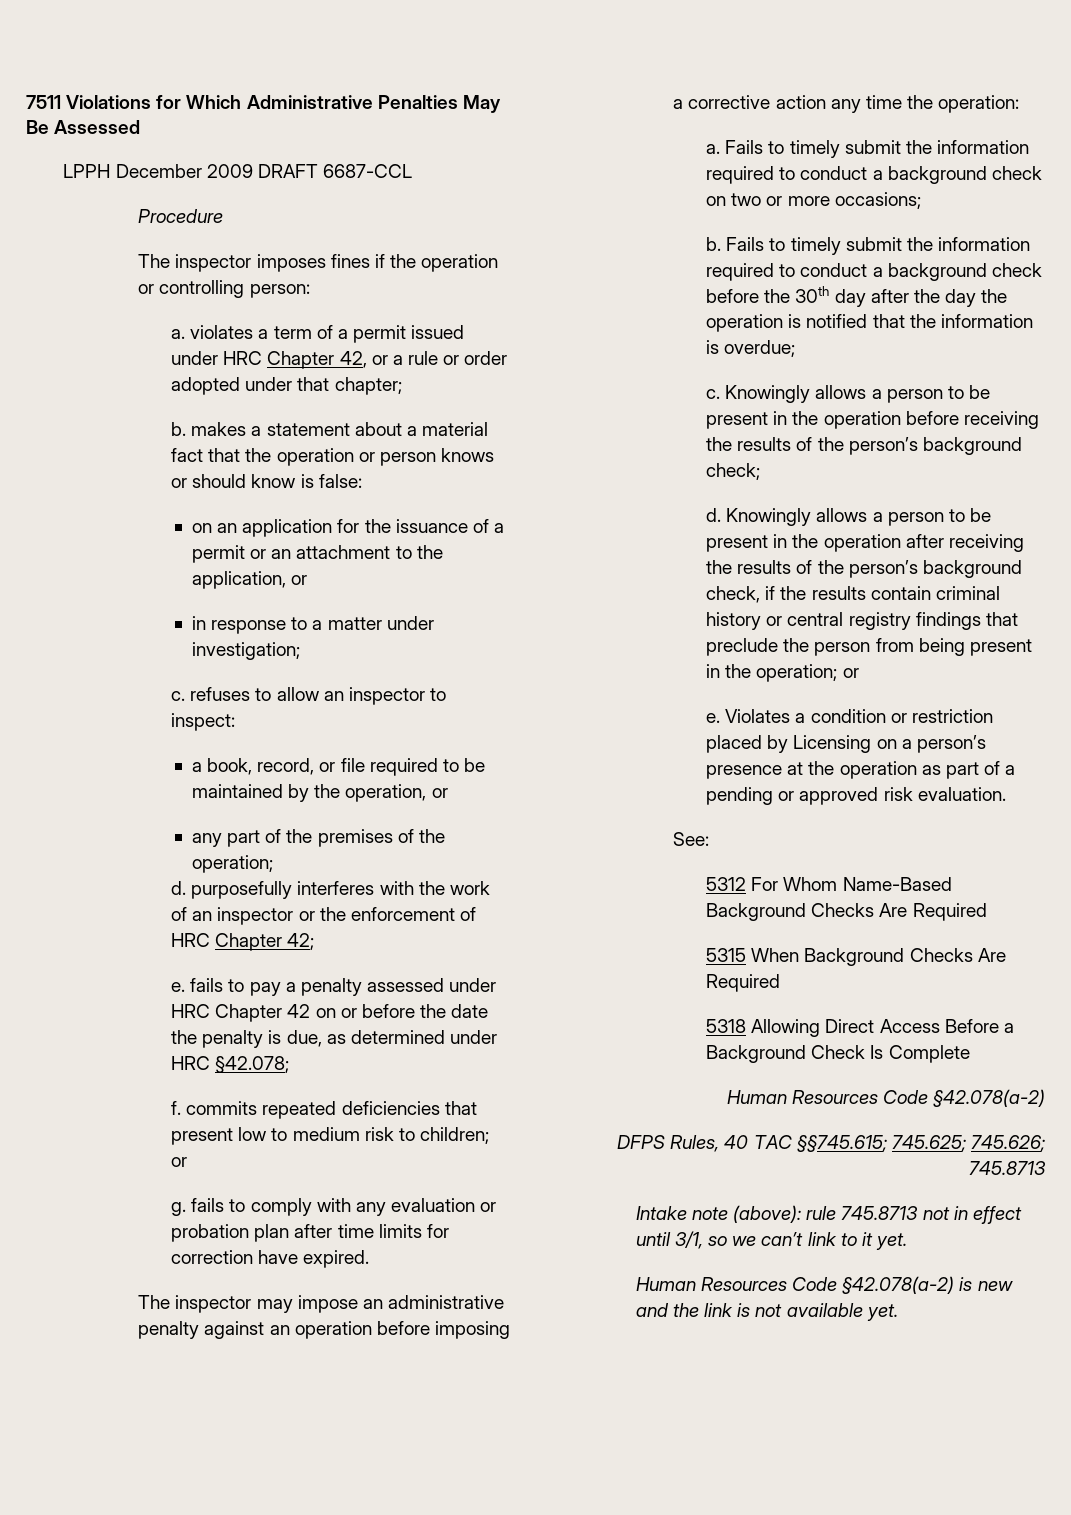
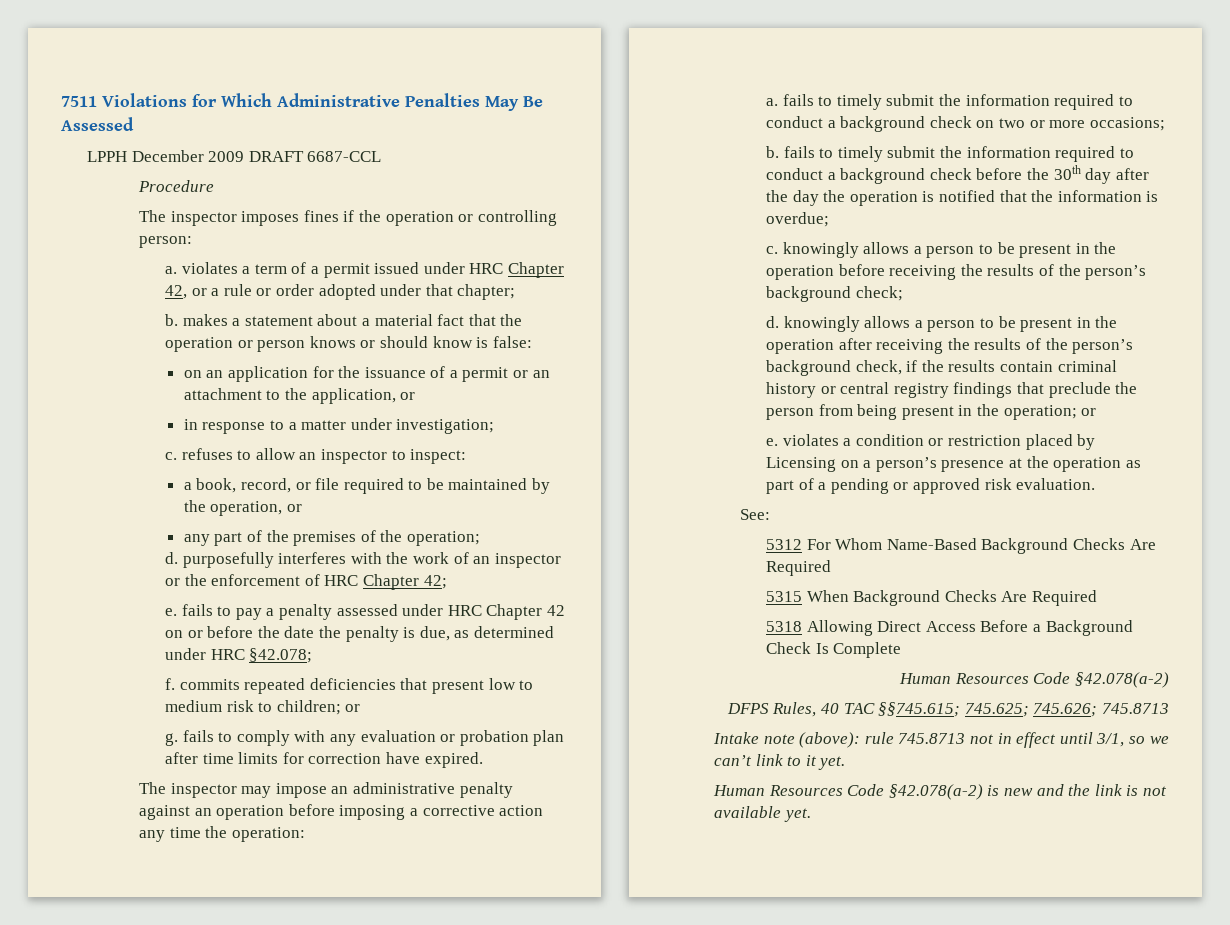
- a. Fails to timely submit the information required to conduct a background check on two or more occasions;
+ a. fails to timely submit the information required to conduct a background check on two or more occasions;
- b. Fails to timely submit the information required to conduct a background check before the 30th day after the day the operation is notified that the information is overdue;
+ b. fails to timely submit the information required to conduct a background check before the 30th day after the day the operation is notified that the information is overdue;
- c. Knowingly allows a person to be present in the operation before receiving the results of the person’s background check;
+ c. knowingly allows a person to be present in the operation before receiving the results of the person’s background check;
- d. Knowingly allows a person to be present in the operation after receiving the results of the person’s background check, if the results contain criminal history or central registry findings that preclude the person from being present in the operation; or
+ d. knowingly allows a person to be present in the operation after receiving the results of the person’s background check, if the results contain criminal history or central registry findings that preclude the person from being present in the operation; or
- e. Violates a condition or restriction placed by Licensing on a person’s presence at the operation as part of a pending or approved risk evaluation.
+ e. violates a condition or restriction placed by Licensing on a person’s presence at the operation as part of a pending or approved risk evaluation.

